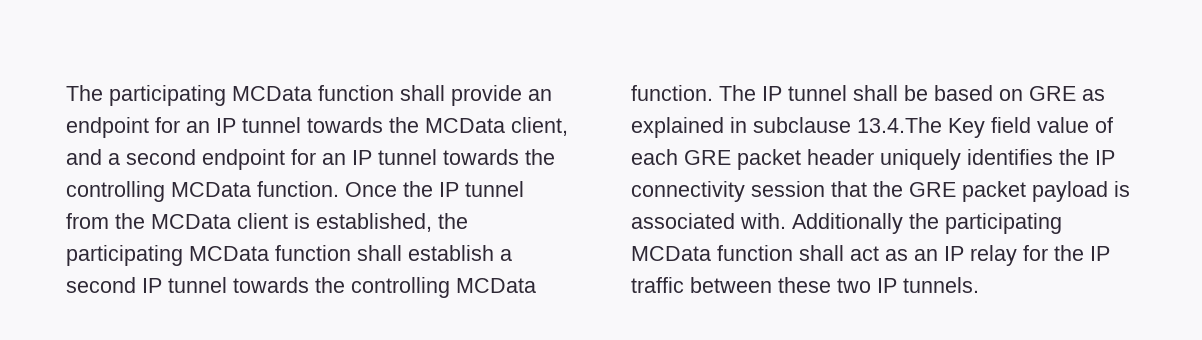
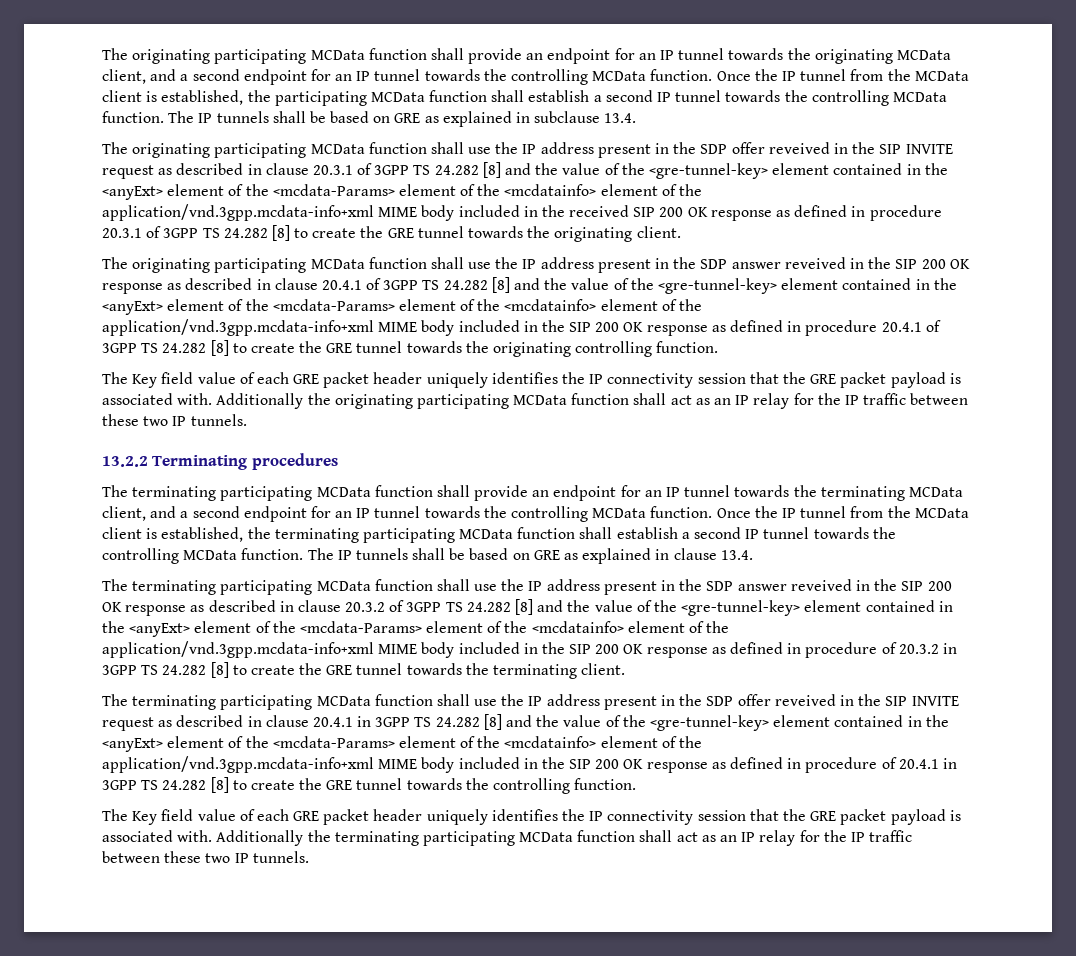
- The participating MCData function shall provide an endpoint for an IP tunnel towards the MCData client, and a second endpoint for an IP tunnel towards the controlling MCData function.
+ The originating participating MCData function shall provide an endpoint for an IP tunnel towards the originating MCData client, and a second endpoint for an IP tunnel towards the controlling MCData function.
- The IP tunnel shall be based on GRE as explained in subclause 13.4.The Key field value of each GRE packet header uniquely identifies the IP connectivity session that the GRE packet payload is associated with.
+ The IP tunnels shall be based on GRE as explained in subclause 13.4.
+ The originating participating MCData function shall use the IP address present in the SDP offer reveived in the SIP INVITE request as described in clause 20.3.1 of 3GPP TS 24.282 [8] and the value of the <gre-tunnel-key> element contained in the <anyExt> element of the <mcdata-Params> element of the <mcdatainfo> element of the application/vnd.3gpp.mcdata-info+xml MIME body included in the received SIP 200 OK response as defined in procedure 20.3.1 of 3GPP TS 24.282 [8] to create the GRE tunnel towards the originating client.
+ The originating participating MCData function shall use the IP address present in the SDP answer reveived in the SIP 200 OK response as described in clause 20.4.1 of 3GPP TS 24.282 [8] and the value of the <gre-tunnel-key> element contained in the <anyExt> element of the <mcdata-Params> element of the <mcdatainfo> element of the application/vnd.3gpp.mcdata-info+xml MIME body included in the SIP 200 OK response as defined in procedure 20.4.1 of 3GPP TS 24.282 [8] to create the GRE tunnel towards the originating controlling function.
+ The Key field value of each GRE packet header uniquely identifies the IP connectivity session that the GRE packet payload is associated with.
- Additionally the participating MCData function shall act as an IP relay for the IP traffic between these two IP tunnels.
+ Additionally the originating participating MCData function shall act as an IP relay for the IP traffic between these two IP tunnels.
+ 13.2.2 Terminating procedures
+ The terminating participating MCData function shall provide an endpoint for an IP tunnel towards the terminating MCData client, and a second endpoint for an IP tunnel towards the controlling MCData function. Once the IP tunnel from the MCData client is established, the terminating participating MCData function shall establish a second IP tunnel towards the controlling MCData function. The IP tunnels shall be based on GRE as explained in clause 13.4.
+ The terminating participating MCData function shall use the IP address present in the SDP answer reveived in the SIP 200 OK response as described in clause 20.3.2 of 3GPP TS 24.282 [8] and the value of the <gre-tunnel-key> element contained in the <anyExt> element of the <mcdata-Params> element of the <mcdatainfo> element of the application/vnd.3gpp.mcdata-info+xml MIME body included in the SIP 200 OK response as defined in procedure of 20.3.2 in 3GPP TS 24.282 [8] to create the GRE tunnel towards the terminating client.
+ The terminating participating MCData function shall use the IP address present in the SDP offer reveived in the SIP INVITE request as described in clause 20.4.1 in 3GPP TS 24.282 [8] and the value of the <gre-tunnel-key> element contained in the <anyExt> element of the <mcdata-Params> element of the <mcdatainfo> element of the application/vnd.3gpp.mcdata-info+xml MIME body included in the SIP 200 OK response as defined in procedure of 20.4.1 in 3GPP TS 24.282 [8] to create the GRE tunnel towards the controlling function.
+ The Key field value of each GRE packet header uniquely identifies the IP connectivity session that the GRE packet payload is associated with. Additionally the terminating participating MCData function shall act as an IP relay for the IP traffic between these two IP tunnels.

